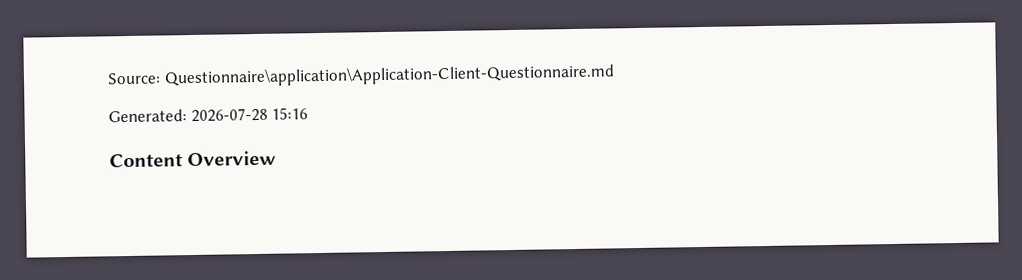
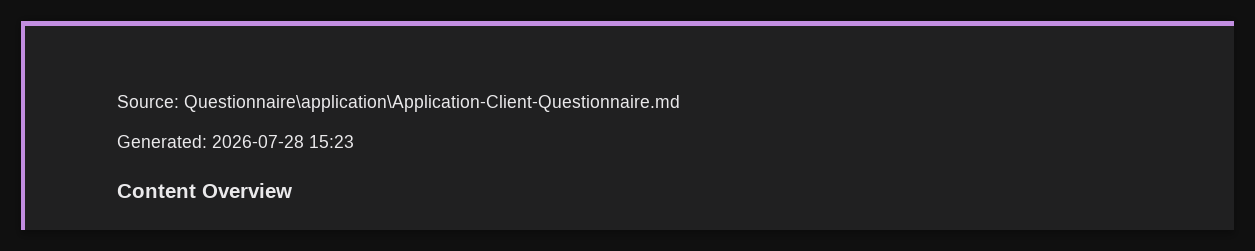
- Generated: 2026-07-28 15:16
+ Generated: 2026-07-28 15:23

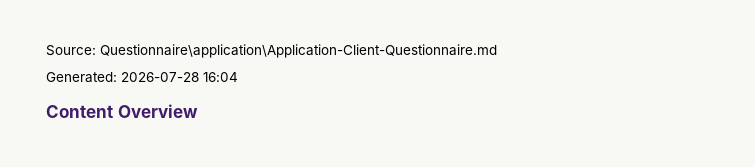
- Generated: 2026-07-28 15:23
+ Generated: 2026-07-28 16:04

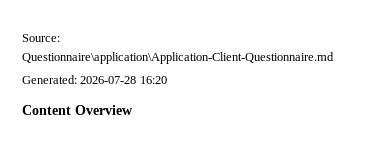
- Generated: 2026-07-28 16:04
+ Generated: 2026-07-28 16:20

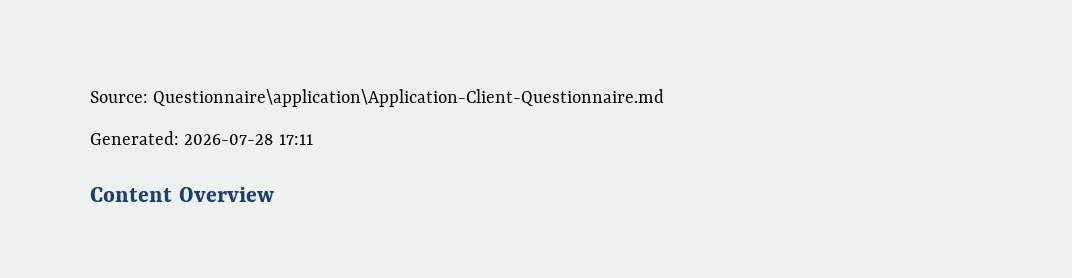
- Generated: 2026-07-28 16:20
+ Generated: 2026-07-28 17:11

